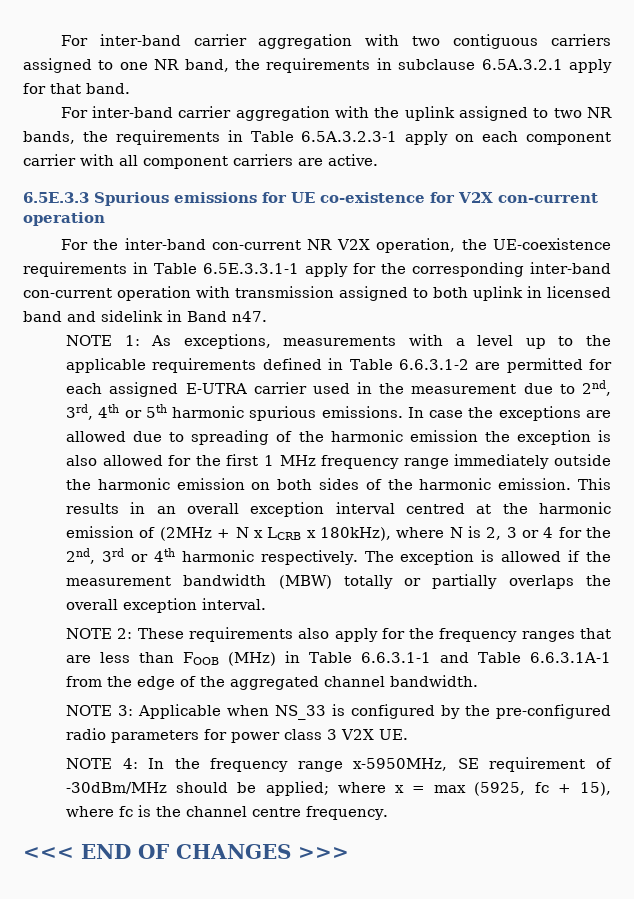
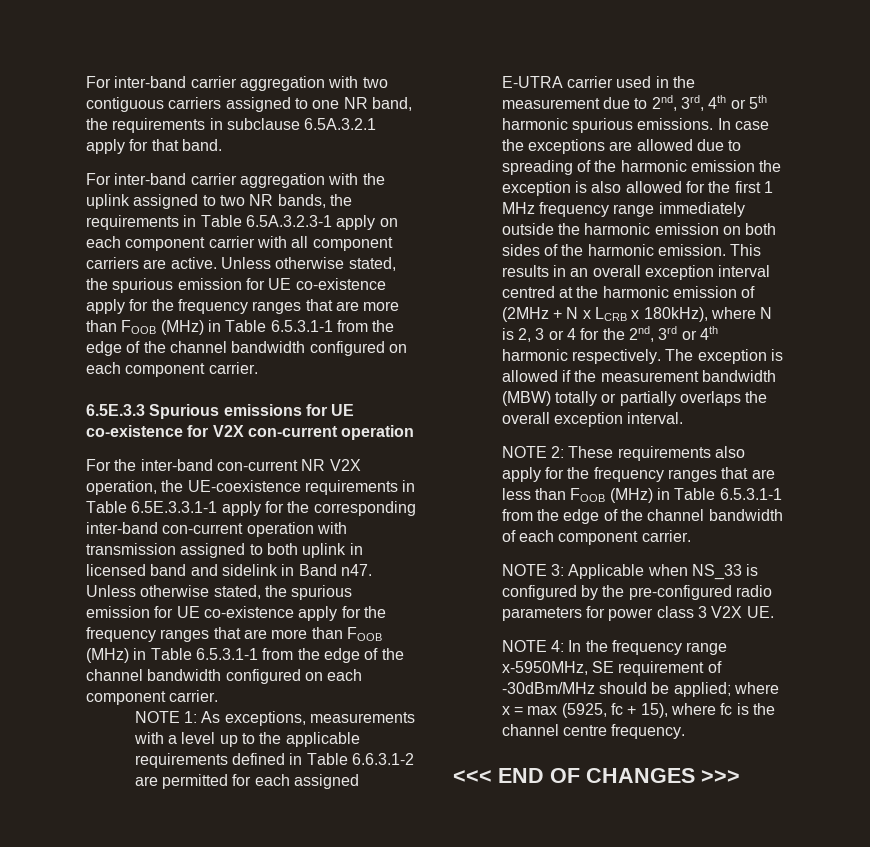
- For inter-band carrier aggregation with the uplink assigned to two NR bands, the requirements in Table 6.5A.3.2.3-1 apply on each component carrier with all component carriers are active.
+ For inter-band carrier aggregation with the uplink assigned to two NR bands, the requirements in Table 6.5A.3.2.3-1 apply on each component carrier with all component carriers are active. Unless otherwise stated, the spurious emission for UE co-existence apply for the frequency ranges that are more than FOOB (MHz) in Table 6.5.3.1-1 from the edge of the channel bandwidth configured on each component carrier.
- For the inter-band con-current NR V2X operation, the UE-coexistence requirements in Table 6.5E.3.3.1-1 apply for the corresponding inter-band con-current operation with transmission assigned to both uplink in licensed band and sidelink in Band n47.
+ For the inter-band con-current NR V2X operation, the UE-coexistence requirements in Table 6.5E.3.3.1-1 apply for the corresponding inter-band con-current operation with transmission assigned to both uplink in licensed band and sidelink in Band n47. Unless otherwise stated, the spurious emission for UE co-existence apply for the frequency ranges that are more than FOOB (MHz) in Table 6.5.3.1-1 from the edge of the channel bandwidth configured on each component carrier.
- NOTE 2: These requirements also apply for the frequency ranges that are less than FOOB (MHz) in Table 6.6.3.1-1 and Table 6.6.3.1A-1 from the edge of the aggregated channel bandwidth.
+ NOTE 2: These requirements also apply for the frequency ranges that are less than FOOB (MHz) in Table 6.5.3.1-1 from the edge of the channel bandwidth of each component carrier.

